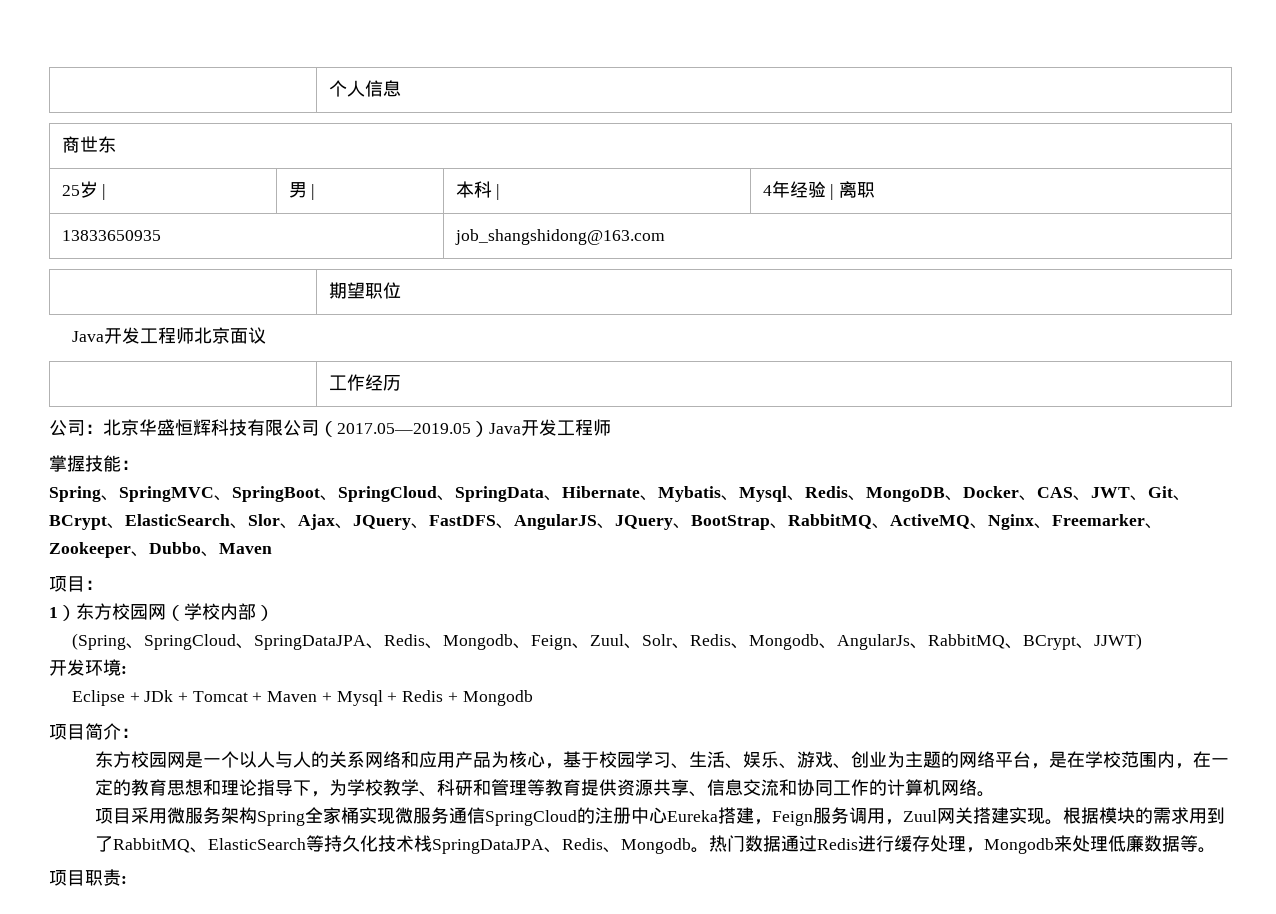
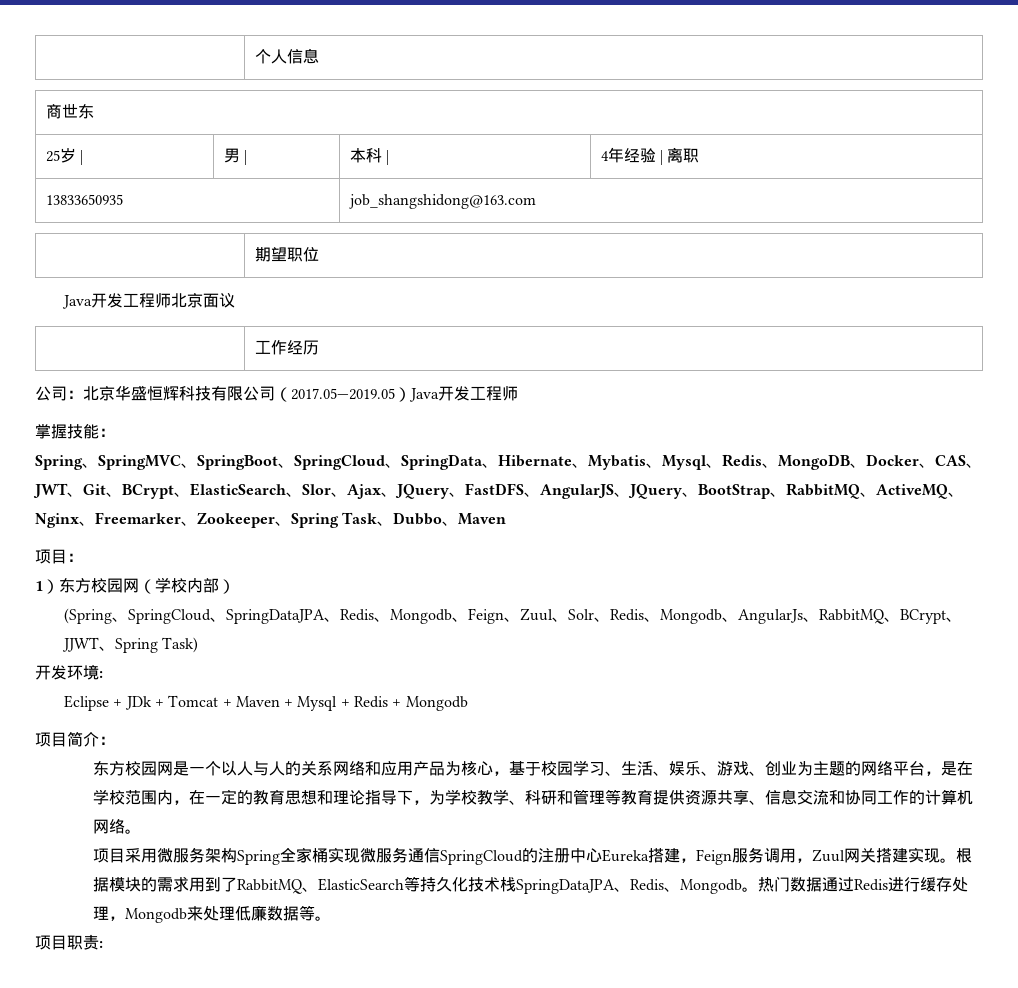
- Spring、SpringMVC、SpringBoot、SpringCloud、SpringData、Hibernate、Mybatis、Mysql、Redis、MongoDB、Docker、CAS、JWT、Git、BCrypt、ElasticSearch、Slor、Ajax、JQuery、FastDFS、AngularJS、JQuery、BootStrap、RabbitMQ、ActiveMQ、Nginx、Freemarker、Zookeeper、Dubbo、Maven
+ Spring、SpringMVC、SpringBoot、SpringCloud、SpringData、Hibernate、Mybatis、Mysql、Redis、MongoDB、Docker、CAS、JWT、Git、BCrypt、ElasticSearch、Slor、Ajax、JQuery、FastDFS、AngularJS、JQuery、BootStrap、RabbitMQ、ActiveMQ、Nginx、Freemarker、Zookeeper、Spring Task、Dubbo、Maven
- (Spring、SpringCloud、SpringDataJPA、Redis、Mongodb、Feign、Zuul、Solr、Redis、Mongodb、AngularJs、RabbitMQ、BCrypt、JJWT)
+ (Spring、SpringCloud、SpringDataJPA、Redis、Mongodb、Feign、Zuul、Solr、Redis、Mongodb、AngularJs、RabbitMQ、BCrypt、JJWT、Spring Task)

